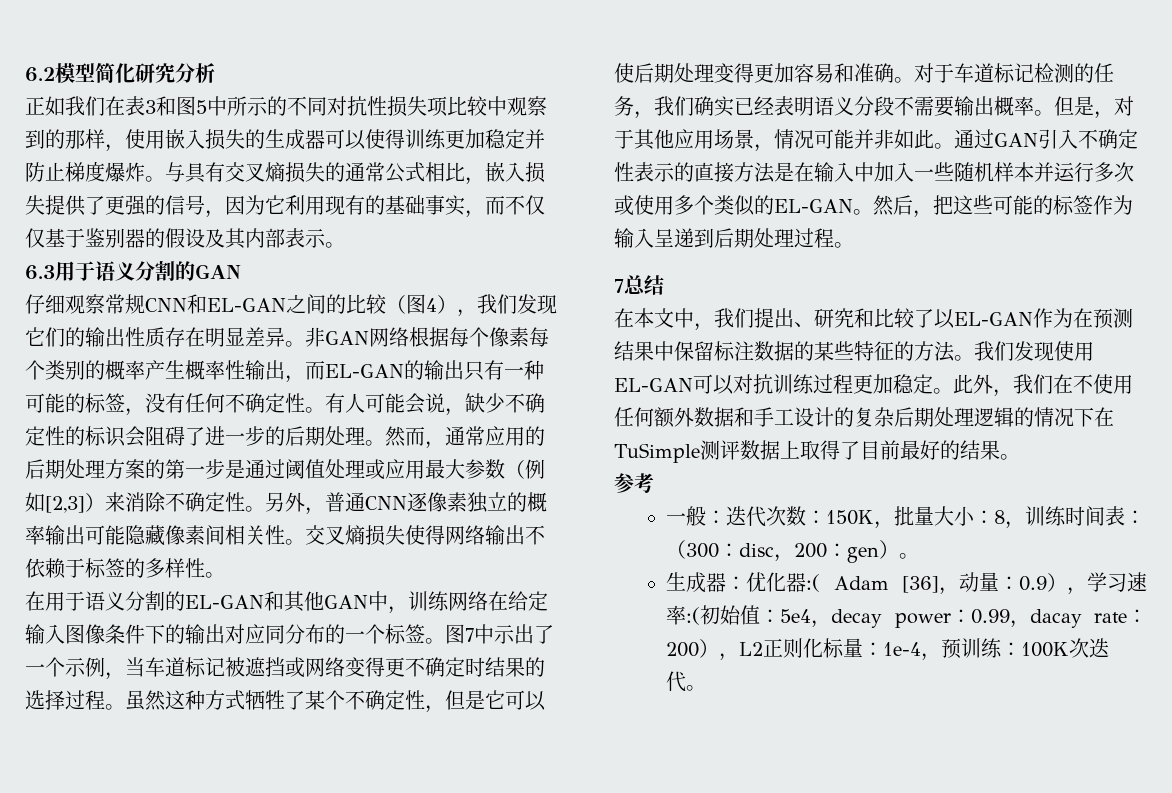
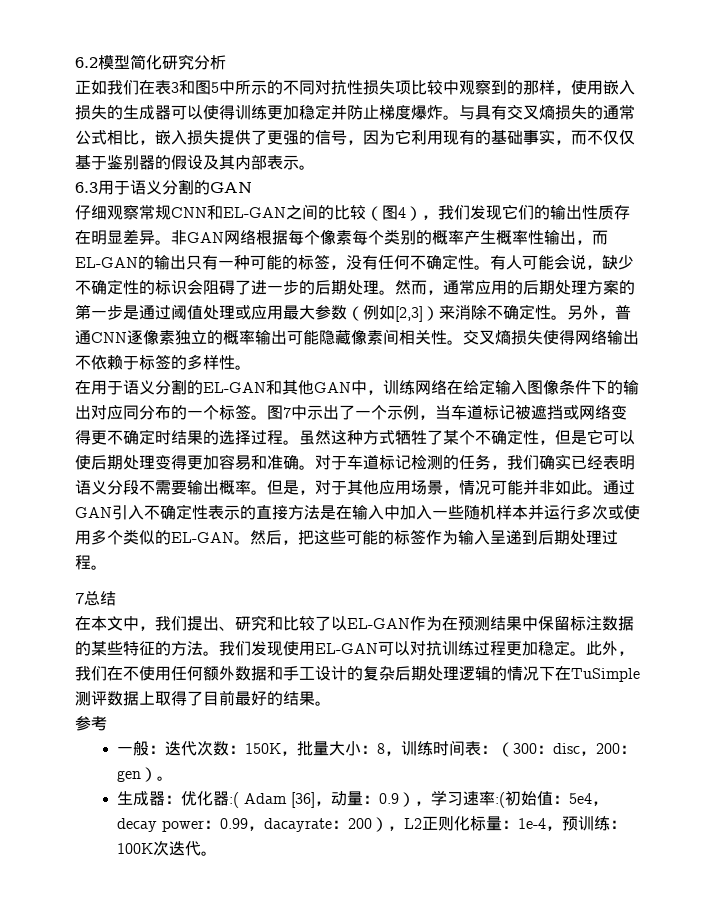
- 生成器：优化器:( Adam [36]，动量：0.9），学习速率:(初始值：5e4，decay power：0.99，dacay rate：200），L2正则化标量：1e-4，预训练：100K次迭代。
+ 生成器：优化器:( Adam [36]，动量：0.9），学习速率:(初始值：5e4，decay power：0.99，dacayrate：200），L2正则化标量：1e-4，预训练：100K次迭代。

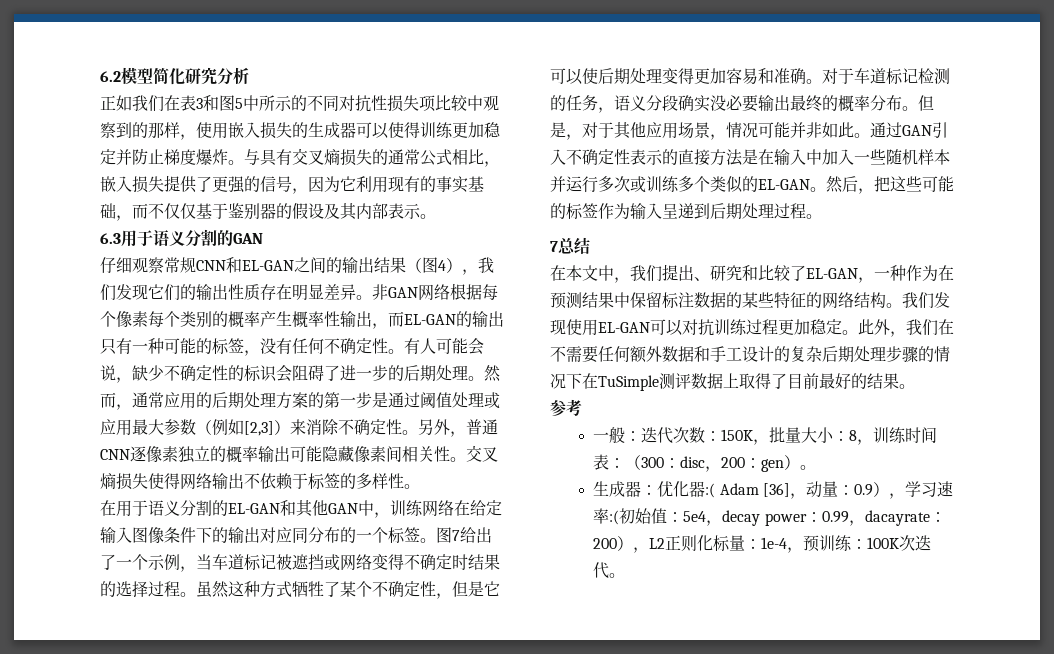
- 与具有交叉熵损失的通常公式相比，嵌入损失提供了更强的信号，因为它利用现有的基础事实，而不仅仅基于鉴别器的假设及其内部表示。
+ 与具有交叉熵损失的通常公式相比，嵌入损失提供了更强的信号，因为它利用现有的事实基础，而不仅仅基于鉴别器的假设及其内部表示。
- 仔细观察常规CNN和EL-GAN之间的比较（图4），我们发现它们的输出性质存在明显差异。
+ 仔细观察常规CNN和EL-GAN之间的输出结果（图4），我们发现它们的输出性质存在明显差异。
- 图7中示出了一个示例，当车道标记被遮挡或网络变得更不确定时结果的选择过程。
+ 图7给出了一个示例，当车道标记被遮挡或网络变得不确定时结果的选择过程。
- 对于车道标记检测的任务，我们确实已经表明语义分段不需要输出概率。
+ 对于车道标记检测的任务，语义分段确实没必要输出最终的概率分布。
- 通过GAN引入不确定性表示的直接方法是在输入中加入一些随机样本并运行多次或使用多个类似的EL-GAN。
+ 通过GAN引入不确定性表示的直接方法是在输入中加入一些随机样本并运行多次或训练多个类似的EL-GAN。
- 在本文中，我们提出、研究和比较了以EL-GAN作为在预测结果中保留标注数据的某些特征的方法。
+ 在本文中，我们提出、研究和比较了EL-GAN，一种作为在预测结果中保留标注数据的某些特征的网络结构。
- 此外，我们在不使用任何额外数据和手工设计的复杂后期处理逻辑的情况下在TuSimple测评数据上取得了目前最好的结果。
+ 此外，我们在不需要任何额外数据和手工设计的复杂后期处理步骤的情况下在TuSimple测评数据上取得了目前最好的结果。

